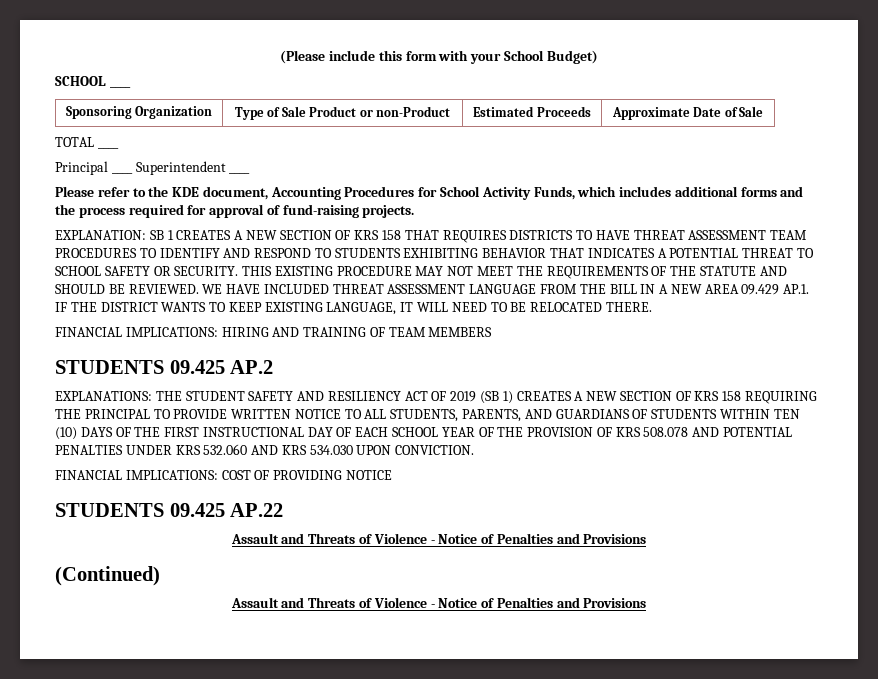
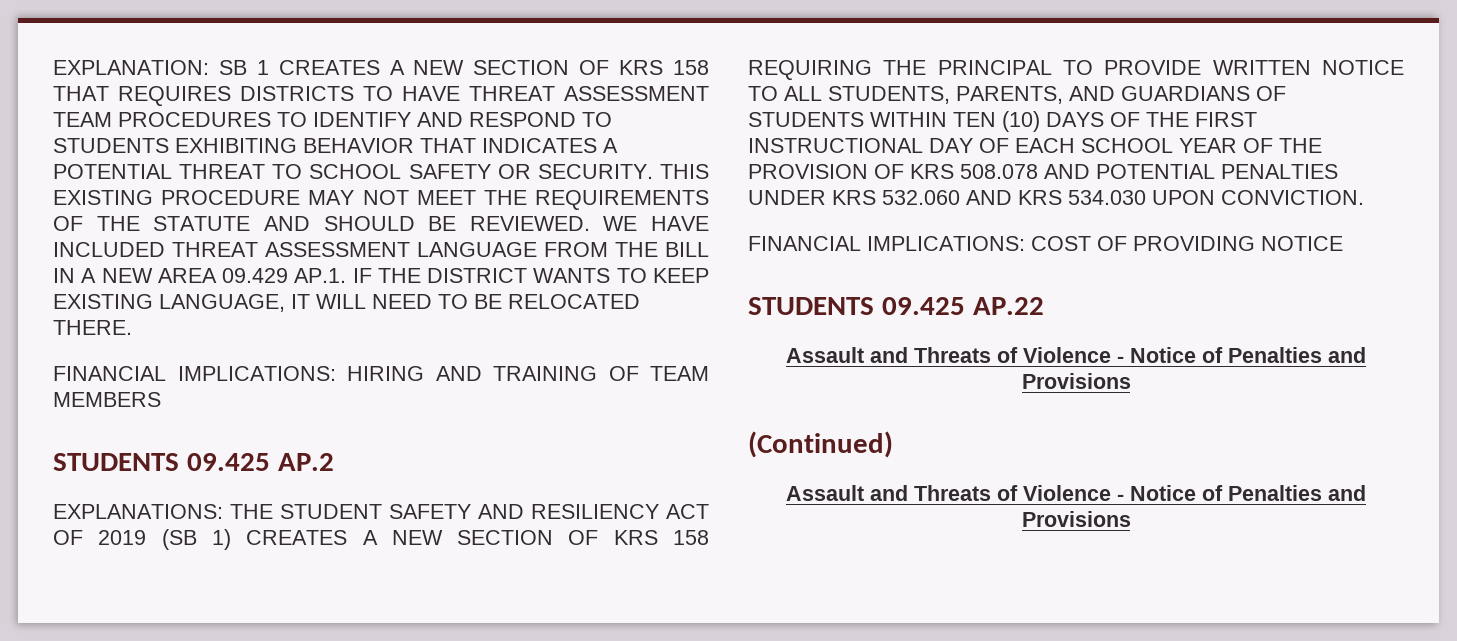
- (Please include this form with your School Budget)
- SCHOOL ____
- Sponsoring Organization | Type of Sale Product or non-Product | Estimated Proceeds | Approximate Date of Sale
- TOTAL ____
- Principal ____ Superintendent ____
- Please refer to the KDE document, Accounting Procedures for School Activity Funds, which includes additional forms and the process required for approval of fund-raising projects.

